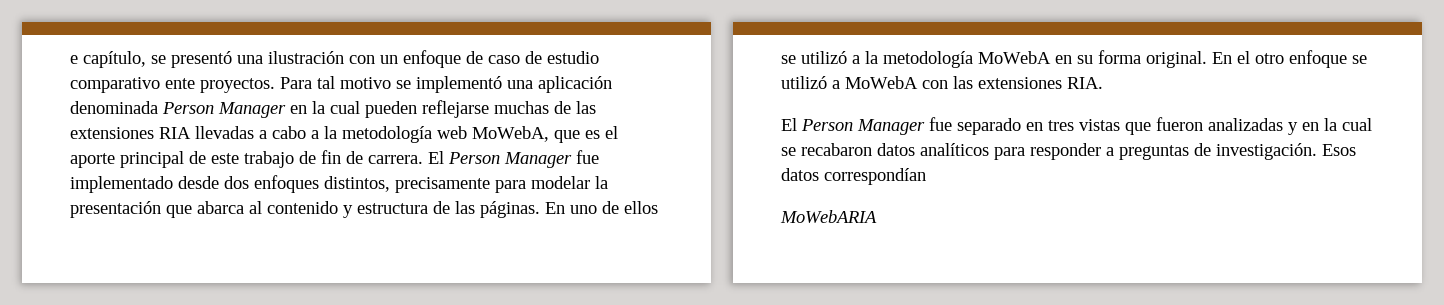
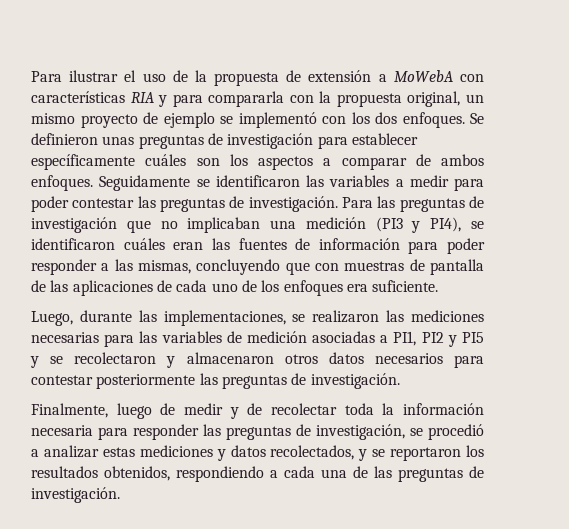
- e capítulo, se presentó una ilustración con un enfoque de caso de estudio comparativo ente proyectos. Para tal motivo se implementó una aplicación denominada Person Manager en la cual pueden reflejarse muchas de las extensiones RIA llevadas a cabo a la metodología web MoWebA, que es el aporte principal de este trabajo de fin de carrera. El Person Manager fue implementado desde dos enfoques distintos, precisamente para modelar la presentación que abarca al contenido y estructura de las páginas. En uno de ellos se utilizó a la metodología MoWebA en su forma original. En el otro enfoque se utilizó a MoWebA con las extensiones RIA.
- El Person Manager fue separado en tres vistas que fueron analizadas y en la cual se recabaron datos analíticos para responder a preguntas de investigación. Esos datos correspondían
- MoWebARIA
+ Para ilustrar el uso de la propuesta de extensión a MoWebA con características RIA y para compararla con la propuesta original, un mismo proyecto de ejemplo se implementó con los dos enfoques. Se definieron unas preguntas de investigación para establecer específicamente cuáles son los aspectos a comparar de ambos enfoques. Seguidamente se identificaron las variables a medir para poder contestar las preguntas de investigación. Para las preguntas de investigación que no implicaban una medición (PI3 y PI4), se identificaron cuáles eran las fuentes de información para poder responder a las mismas, concluyendo que con muestras de pantalla de las aplicaciones de cada uno de los enfoques era suficiente.
+ Luego, durante las implementaciones, se realizaron las mediciones necesarias para las variables de medición asociadas a PI1, PI2 y PI5 y se recolectaron y almacenaron otros datos necesarios para contestar posteriormente las preguntas de investigación.
+ Finalmente, luego de medir y de recolectar toda la información necesaria para responder las preguntas de investigación, se procedió a analizar estas mediciones y datos recolectados, y se reportaron los resultados obtenidos, respondiendo a cada una de las preguntas de investigación.

